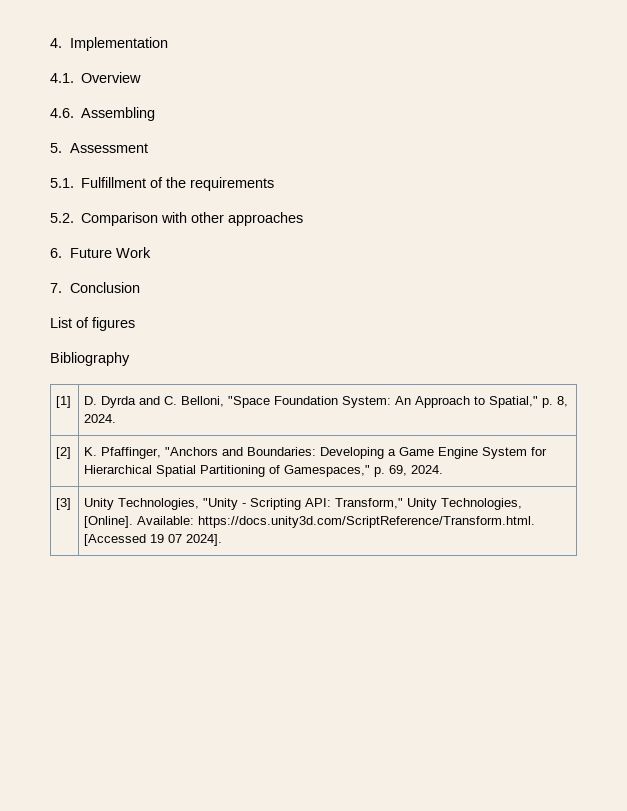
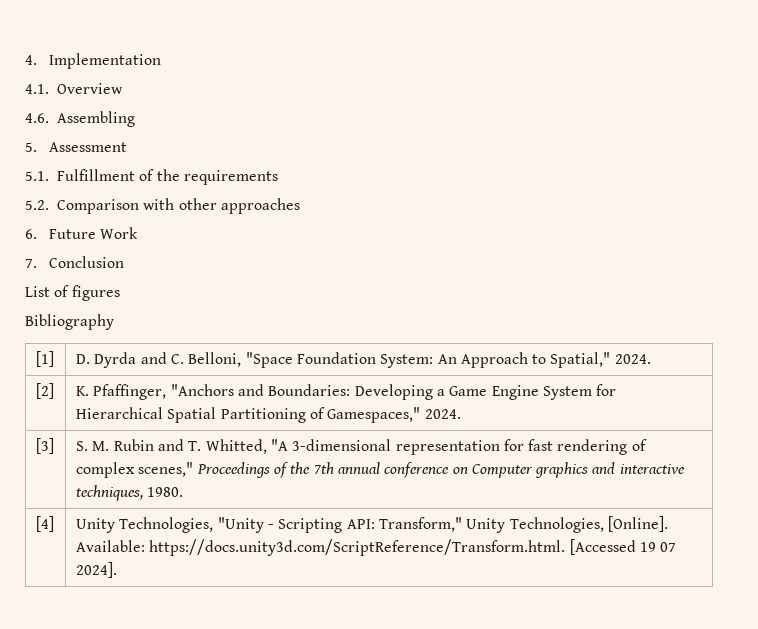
- [1] | D. Dyrda and C. Belloni, "Space Foundation System: An Approach to Spatial," p. 8, 2024.
+ [1] | D. Dyrda and C. Belloni, "Space Foundation System: An Approach to Spatial," 2024.
- [2] | K. Pfaffinger, "Anchors and Boundaries: Developing a Game Engine System for Hierarchical Spatial Partitioning of Gamespaces," p. 69, 2024.
+ [2] | K. Pfaffinger, "Anchors and Boundaries: Developing a Game Engine System for Hierarchical Spatial Partitioning of Gamespaces," 2024.
- [3] | Unity Technologies, "Unity - Scripting API: Transform," Unity Technologies, [Online]. Available: https://docs.unity3d.com/ScriptReference/Transform.html. [Accessed 19 07 2024].
+ [3] | S. M. Rubin and T. Whitted, "A 3-dimensional representation for fast rendering of complex scenes," Proceedings of the 7th annual conference on Computer graphics and interactive techniques, 1980.
+ [4] | Unity Technologies, "Unity - Scripting API: Transform," Unity Technologies, [Online]. Available: https://docs.unity3d.com/ScriptReference/Transform.html. [Accessed 19 07 2024].

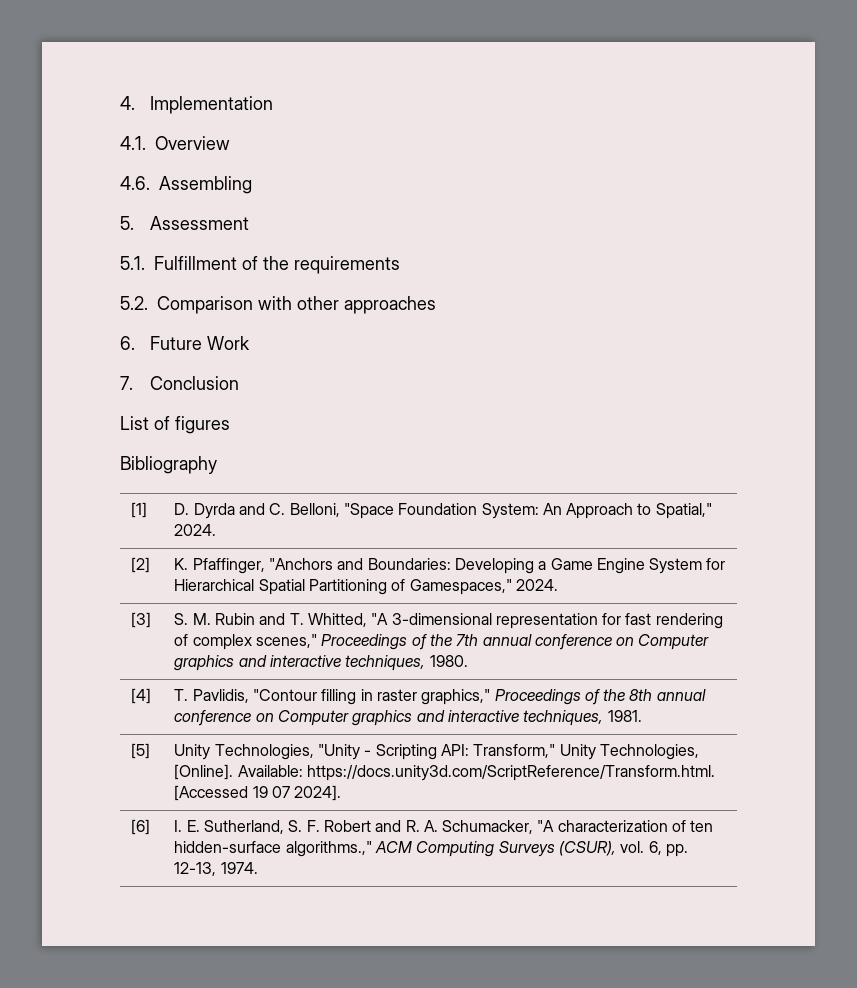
- [4] | Unity Technologies, "Unity - Scripting API: Transform," Unity Technologies, [Online]. Available: https://docs.unity3d.com/ScriptReference/Transform.html. [Accessed 19 07 2024].
+ [4] | T. Pavlidis, "Contour filling in raster graphics," Proceedings of the 8th annual conference on Computer graphics and interactive techniques, 1981.
+ [5] | Unity Technologies, "Unity - Scripting API: Transform," Unity Technologies, [Online]. Available: https://docs.unity3d.com/ScriptReference/Transform.html. [Accessed 19 07 2024].
+ [6] | I. E. Sutherland, S. F. Robert and R. A. Schumacker, "A characterization of ten hidden-surface algorithms.," ACM Computing Surveys (CSUR), vol. 6, pp. 12-13, 1974.

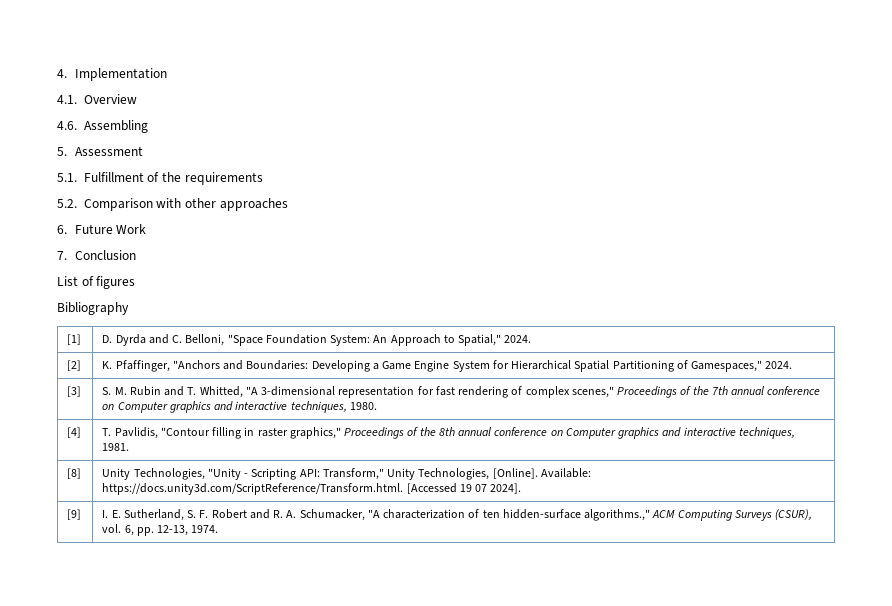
- [5] | Unity Technologies, "Unity - Scripting API: Transform," Unity Technologies, [Online]. Available: https://docs.unity3d.com/ScriptReference/Transform.html. [Accessed 19 07 2024].
+ [8] | Unity Technologies, "Unity - Scripting API: Transform," Unity Technologies, [Online]. Available: https://docs.unity3d.com/ScriptReference/Transform.html. [Accessed 19 07 2024].
- [6] | I. E. Sutherland, S. F. Robert and R. A. Schumacker, "A characterization of ten hidden-surface algorithms.," ACM Computing Surveys (CSUR), vol. 6, pp. 12-13, 1974.
+ [9] | I. E. Sutherland, S. F. Robert and R. A. Schumacker, "A characterization of ten hidden-surface algorithms.," ACM Computing Surveys (CSUR), vol. 6, pp. 12-13, 1974.

